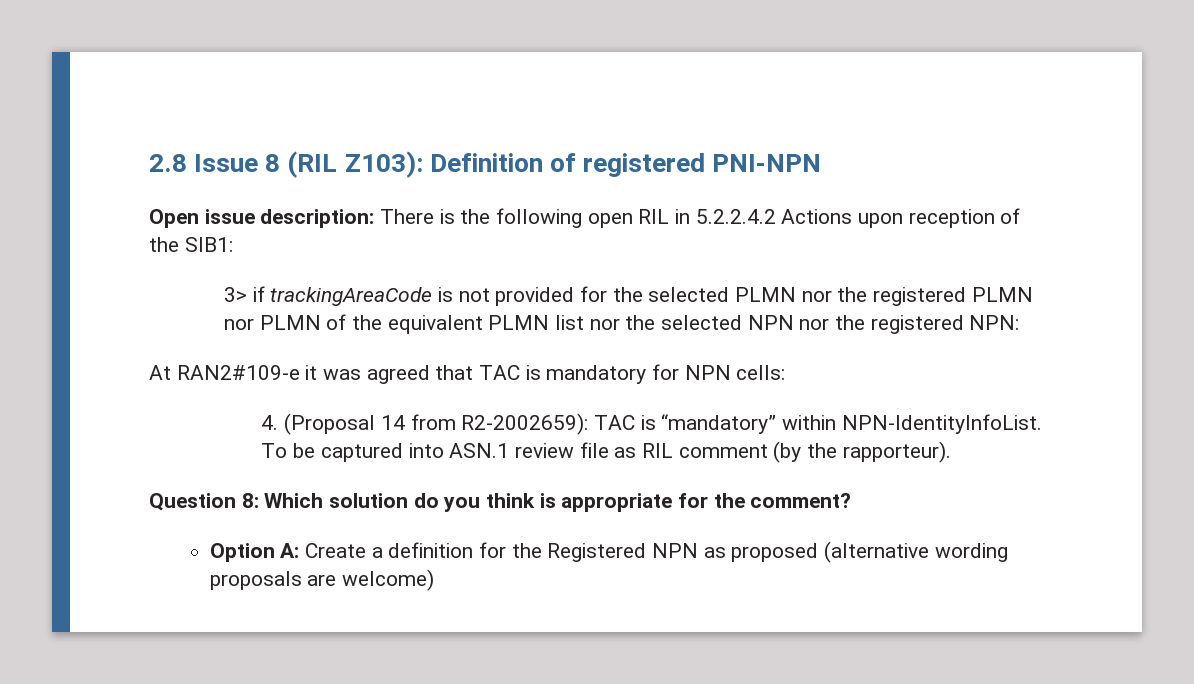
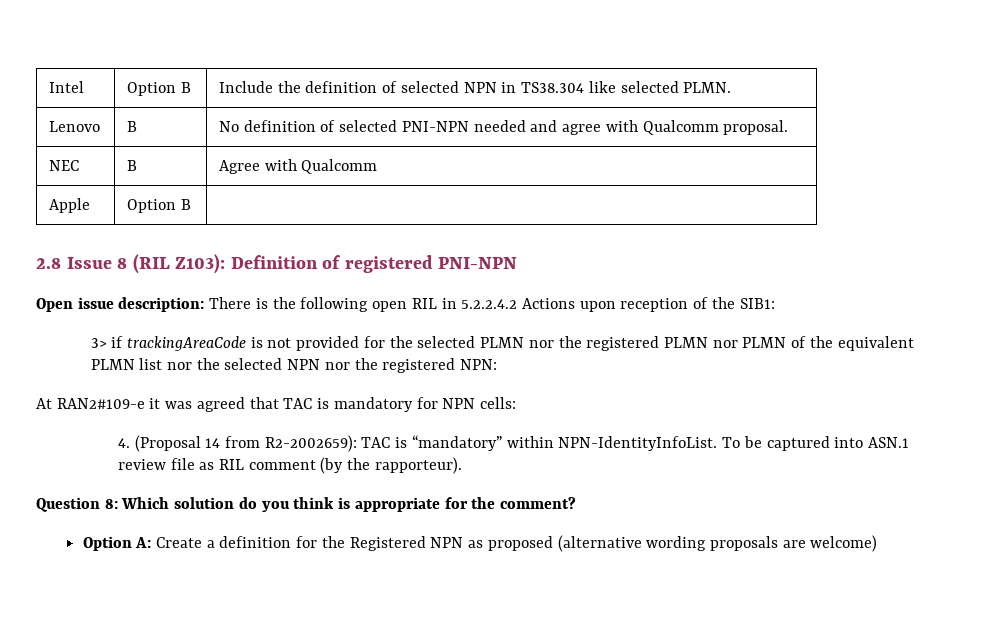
+ Intel | Option B | Include the definition of selected NPN in TS38.304 like selected PLMN.
+ Lenovo | B | No definition of selected PNI-NPN needed and agree with Qualcomm proposal.
+ NEC | B | Agree with Qualcomm
+ Apple | Option B |

